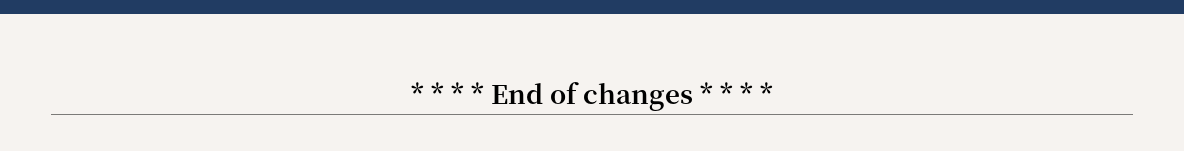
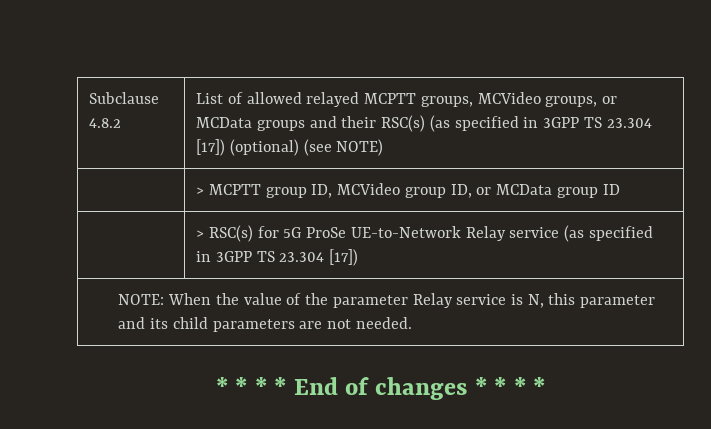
+ Subclause 4.8.2 | List of allowed relayed MCPTT groups, MCVideo groups, or MCData groups and their RSC(s) (as specified in 3GPP TS 23.304 [17]) (optional) (see NOTE)
+ | > MCPTT group ID, MCVideo group ID, or MCData group ID
+ | > RSC(s) for 5G ProSe UE-to-Network Relay service (as specified in 3GPP TS 23.304 [17])
+ NOTE: When the value of the parameter Relay service is N, this parameter and its child parameters are not needed.

